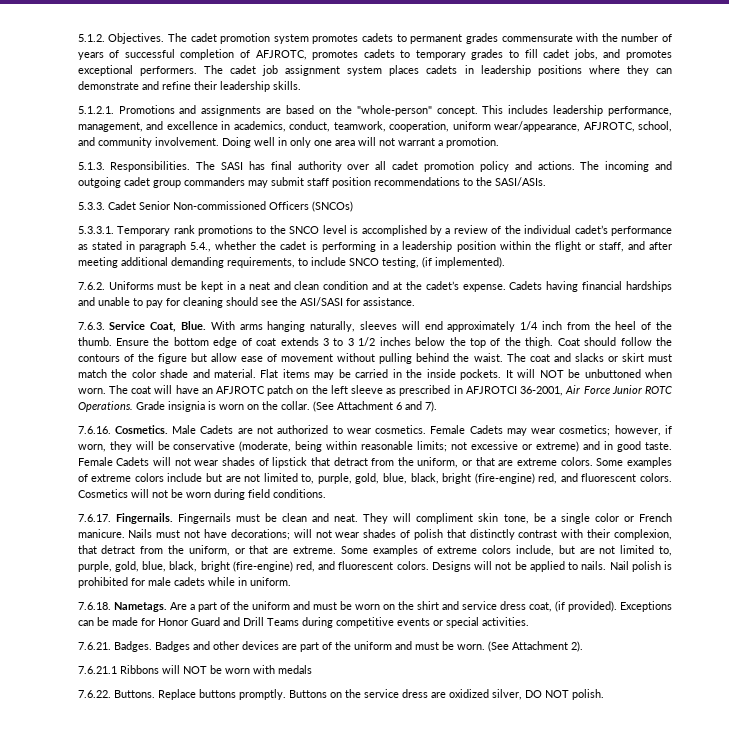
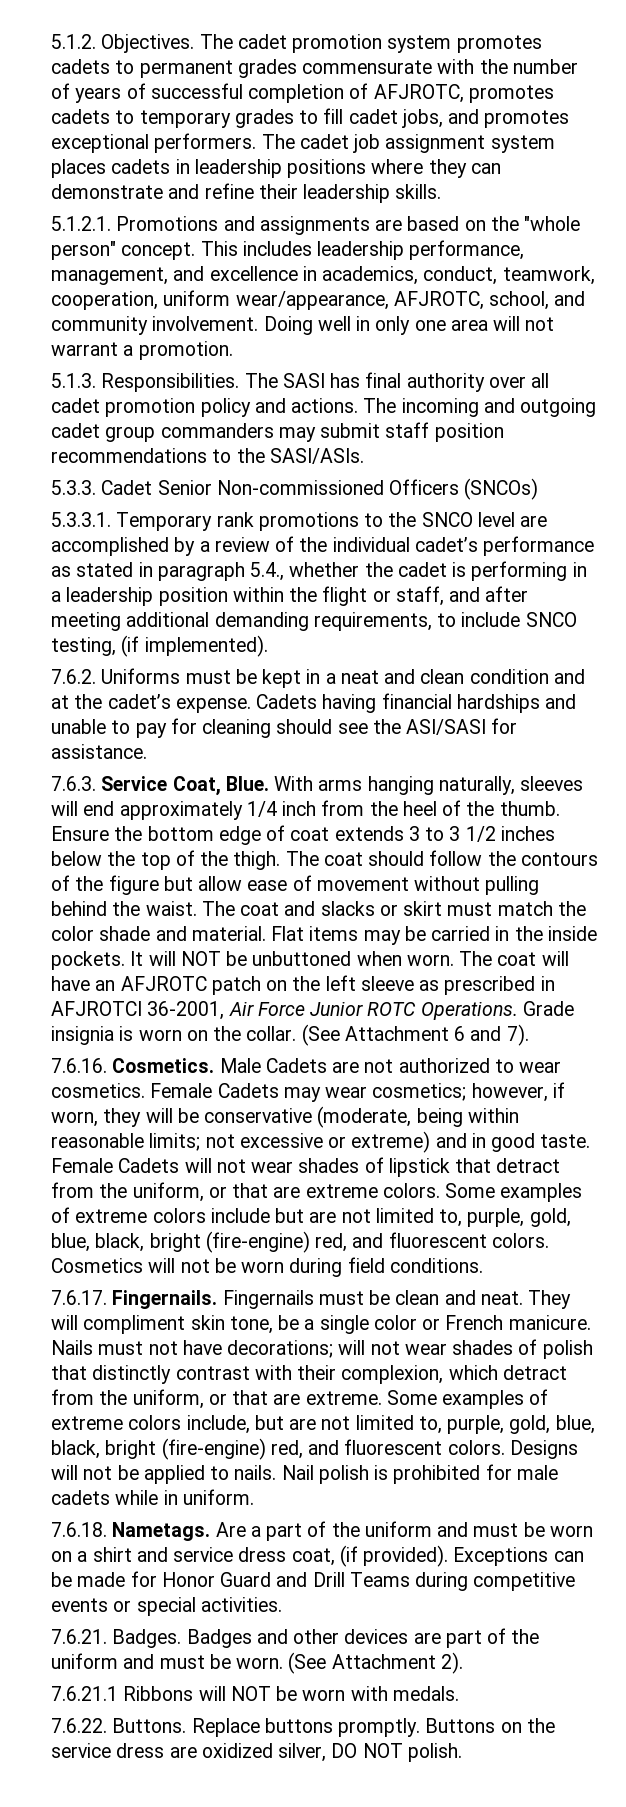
- 5.1.2.1. Promotions and assignments are based on the "whole-person" concept.
+ 5.1.2.1. Promotions and assignments are based on the "whole person" concept.
- 5.3.3.1. Temporary rank promotions to the SNCO level is accomplished by a review of the individual cadet’s performance as stated in paragraph 5.4., whether the cadet is performing in a leadership position within the flight or staff, and after meeting additional demanding requirements, to include SNCO testing, (if implemented).
+ 5.3.3.1. Temporary rank promotions to the SNCO level are accomplished by a review of the individual cadet’s performance as stated in paragraph 5.4., whether the cadet is performing in a leadership position within the flight or staff, and after meeting additional demanding requirements, to include SNCO testing, (if implemented).
- Coat should follow the contours of the figure but allow ease of movement without pulling behind the waist.
+ The coat should follow the contours of the figure but allow ease of movement without pulling behind the waist.
- Nails must not have decorations; will not wear shades of polish that distinctly contrast with their complexion, that detract from the uniform, or that are extreme.
+ Nails must not have decorations; will not wear shades of polish that distinctly contrast with their complexion, which detract from the uniform, or that are extreme.
- Are a part of the uniform and must be worn on the shirt and service dress coat, (if provided).
+ Are a part of the uniform and must be worn on a shirt and service dress coat, (if provided).
- 7.6.21.1 Ribbons will NOT be worn with medals
+ 7.6.21.1 Ribbons will NOT be worn with medals.

